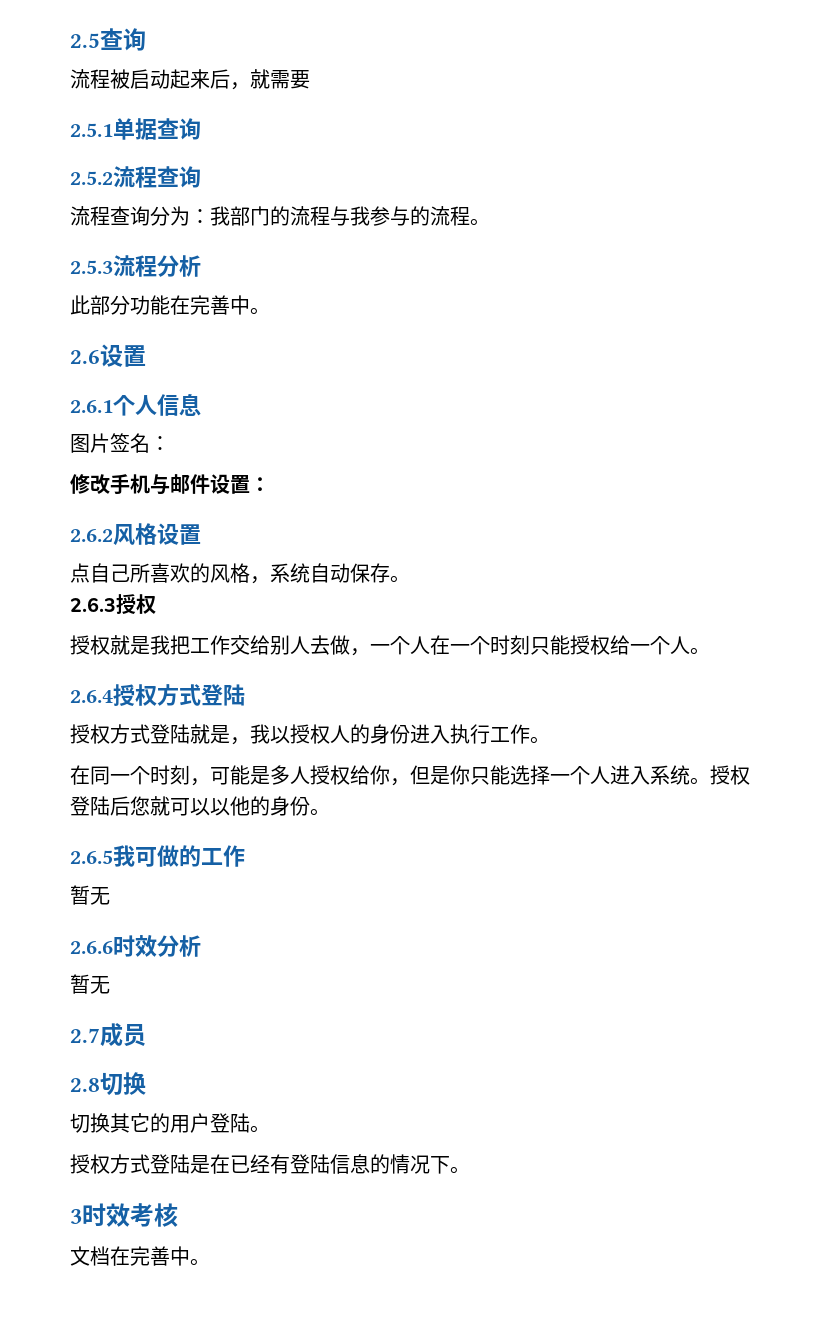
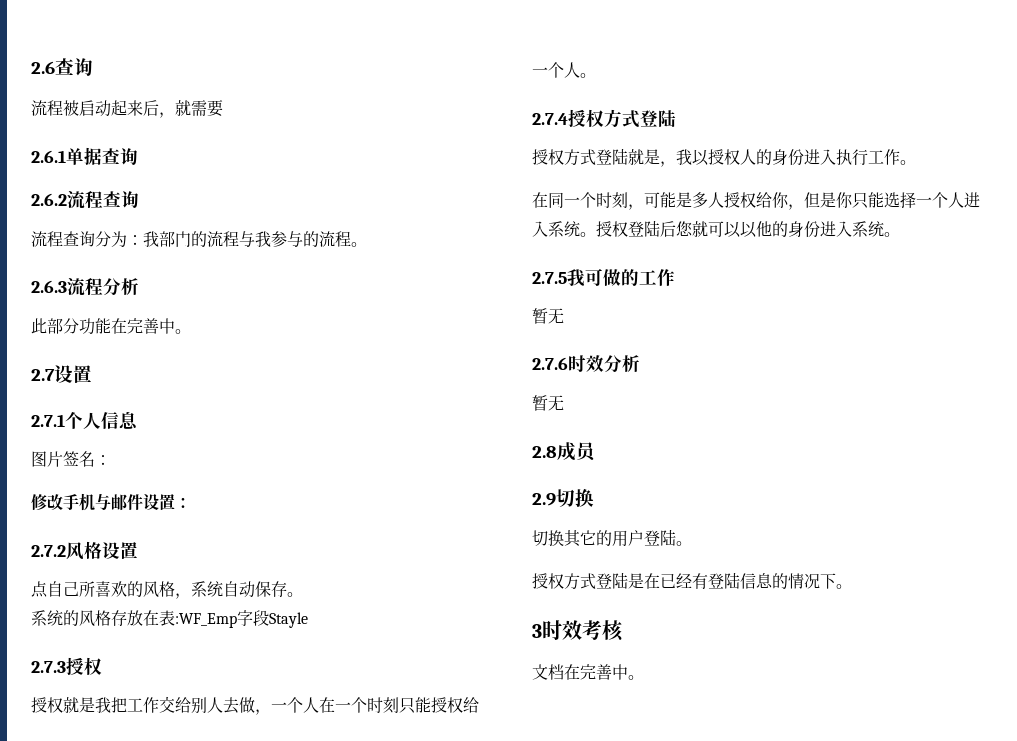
- 2.5查询
+ 2.6查询
- 2.5.1单据查询
+ 2.6.1单据查询
- 2.5.2流程查询
+ 2.6.2流程查询
- 2.5.3流程分析
+ 2.6.3流程分析
- 2.6设置
- 2.6.1个人信息
+ 2.7设置
+ 2.7.1个人信息
- 2.6.2风格设置
+ 2.7.2风格设置
- 2.6.3授权
+ 系统的风格存放在表:WF_Emp字段Stayle
+ 2.7.3授权
- 2.6.4授权方式登陆
+ 2.7.4授权方式登陆
- 授权登陆后您就可以以他的身份。
- 2.6.5我可做的工作
+ 授权登陆后您就可以以他的身份进入系统。
+ 2.7.5我可做的工作
- 2.6.6时效分析
+ 2.7.6时效分析
- 2.7成员
+ 2.8成员
- 2.8切换
+ 2.9切换

